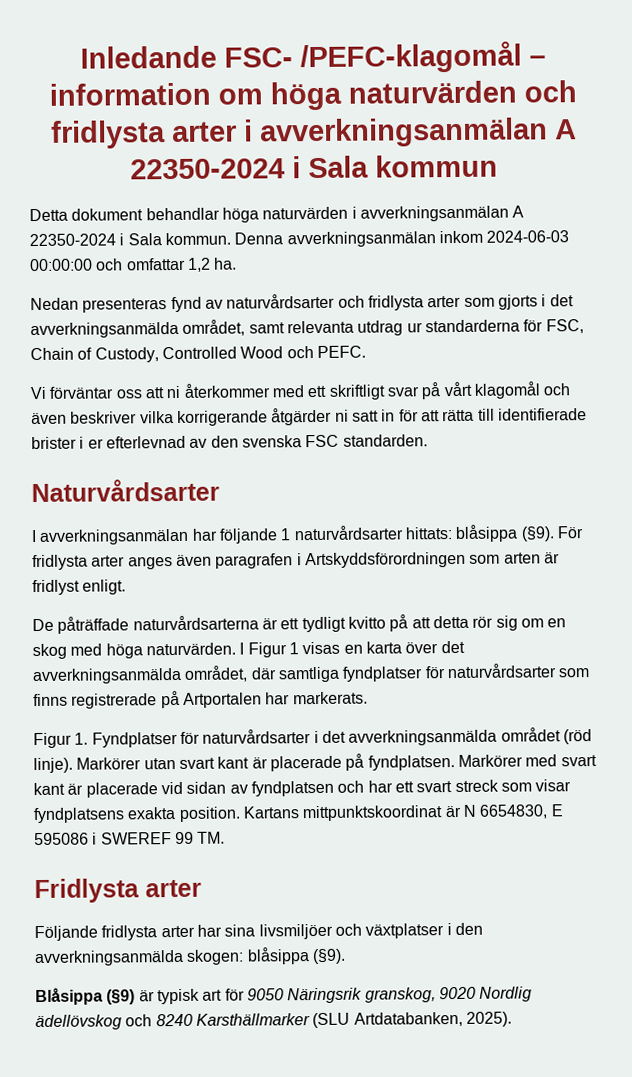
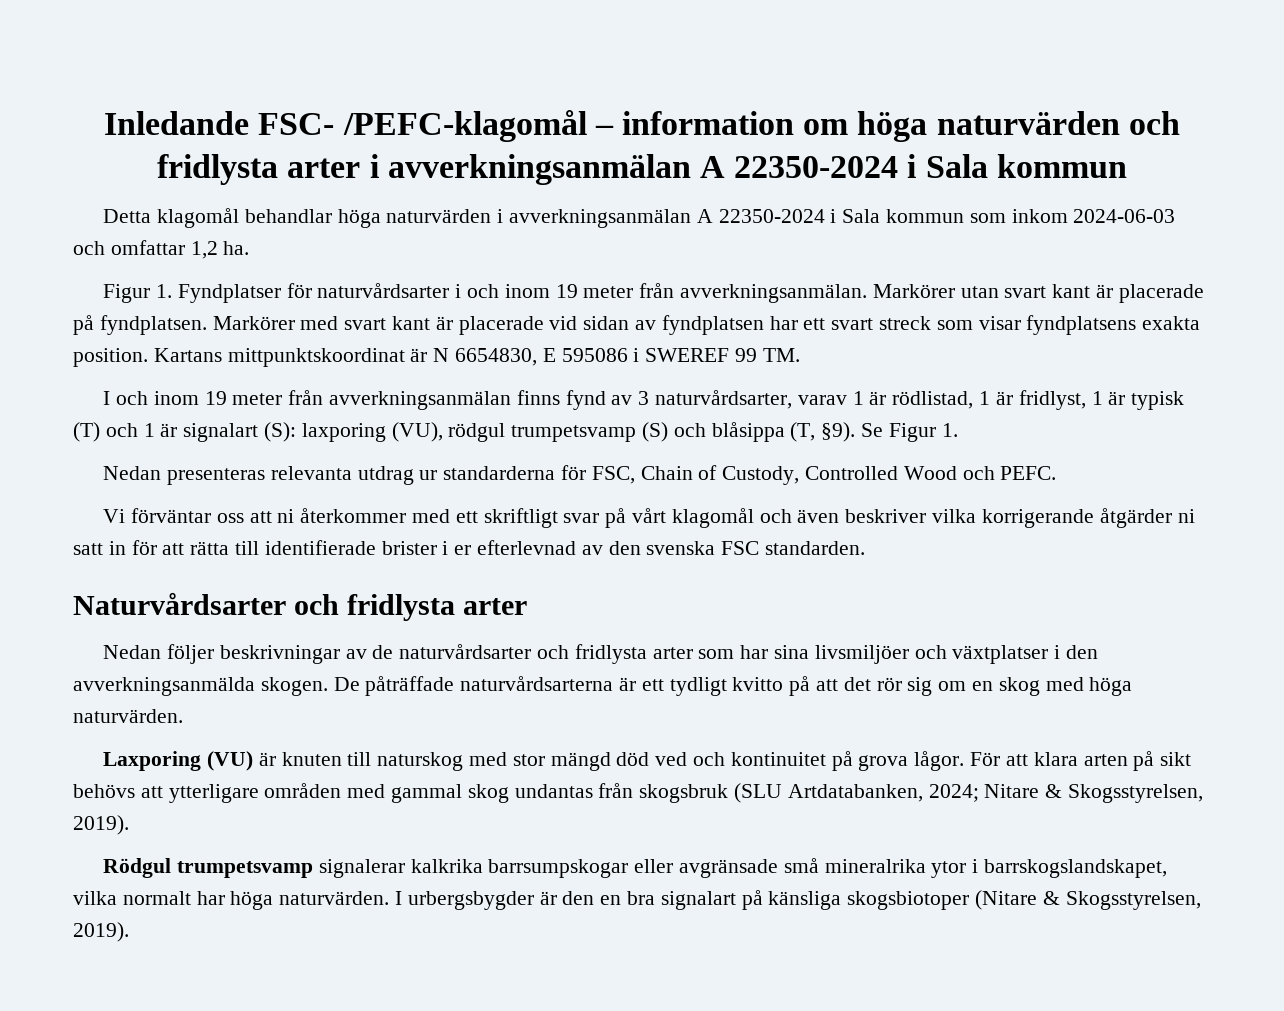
- Detta dokument behandlar höga naturvärden i avverkningsanmälan A 22350-2024 i Sala kommun. Denna avverkningsanmälan inkom 2024-06-03 00:00:00 och omfattar 1,2 ha.
+ Detta klagomål behandlar höga naturvärden i avverkningsanmälan A 22350-2024 i Sala kommun som inkom 2024-06-03 och omfattar 1,2 ha.
- Nedan presenteras fynd av naturvårdsarter och fridlysta arter som gjorts i det avverkningsanmälda området, samt relevanta utdrag ur standarderna för FSC, Chain of Custody, Controlled Wood och PEFC.
+ Figur 1. Fyndplatser för naturvårdsarter i och inom 19 meter från avverkningsanmälan. Markörer utan svart kant är placerade på fyndplatsen. Markörer med svart kant är placerade vid sidan av fyndplatsen har ett svart streck som visar fyndplatsens exakta position. Kartans mittpunktskoordinat är N 6654830, E 595086 i SWEREF 99 TM.
+ I och inom 19 meter från avverkningsanmälan finns fynd av 3 naturvårdsarter, varav 1 är rödlistad, 1 är fridlyst, 1 är typisk (T) och 1 är signalart (S): laxporing (VU), rödgul trumpetsvamp (S) och blåsippa (T, §9). Se Figur 1.
+ Nedan presenteras relevanta utdrag ur standarderna för FSC, Chain of Custody, Controlled Wood och PEFC.
- Naturvårdsarter
- I avverkningsanmälan har följande 1 naturvårdsarter hittats: blåsippa (§9). För fridlysta arter anges även paragrafen i Artskyddsförordningen som arten är fridlyst enligt.
- De påträffade naturvårdsarterna är ett tydligt kvitto på att detta rör sig om en skog med höga naturvärden. I Figur 1 visas en karta över det avverkningsanmälda området, där samtliga fyndplatser för naturvårdsarter som finns registrerade på Artportalen har markerats.
- Figur 1. Fyndplatser för naturvårdsarter i det avverkningsanmälda området (röd linje). Markörer utan svart kant är placerade på fyndplatsen. Markörer med svart kant är placerade vid sidan av fyndplatsen och har ett svart streck som visar fyndplatsens exakta position. Kartans mittpunktskoordinat är N 6654830, E 595086 i SWEREF 99 TM.
- Fridlysta arter
- Följande fridlysta arter har sina livsmiljöer och växtplatser i den avverkningsanmälda skogen: blåsippa (§9).
- Blåsippa (§9) är typisk art för 9050 Näringsrik granskog, 9020 Nordlig ädellövskog och 8240 Karsthällmarker (SLU Artdatabanken, 2025).
+ Naturvårdsarter och fridlysta arter
+ Nedan följer beskrivningar av de naturvårdsarter och fridlysta arter som har sina livsmiljöer och växtplatser i den avverkningsanmälda skogen. De påträffade naturvårdsarterna är ett tydligt kvitto på att det rör sig om en skog med höga naturvärden.
+ Laxporing (VU) är knuten till naturskog med stor mängd död ved och kontinuitet på grova lågor. För att klara arten på sikt behövs att ytterligare områden med gammal skog undantas från skogsbruk (SLU Artdatabanken, 2024; Nitare & Skogsstyrelsen, 2019).
+ Rödgul trumpetsvamp signalerar kalkrika barrsumpskogar eller avgränsade små mineralrika ytor i barrskogslandskapet, vilka normalt har höga naturvärden. I urbergsbygder är den en bra signalart på känsliga skogsbiotoper (Nitare & Skogsstyrelsen, 2019).

